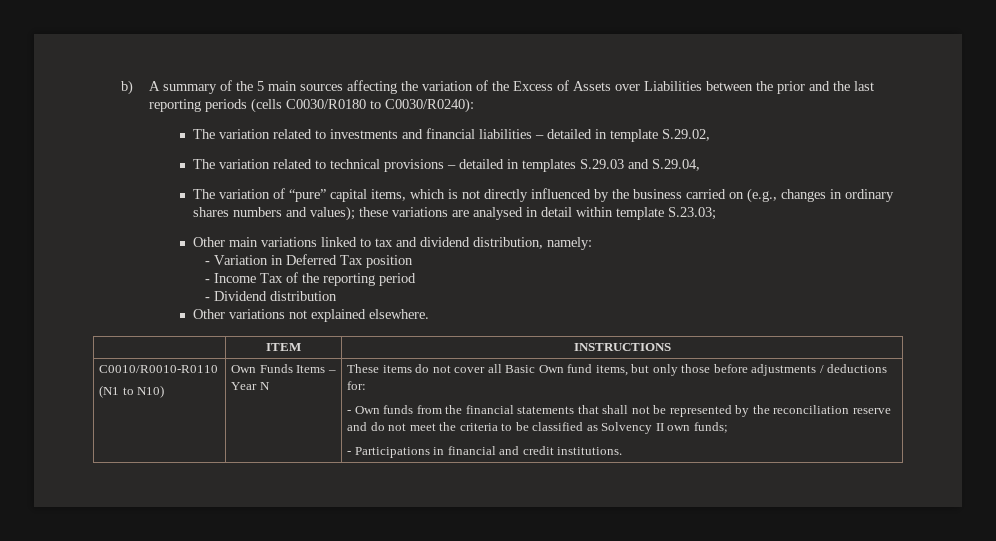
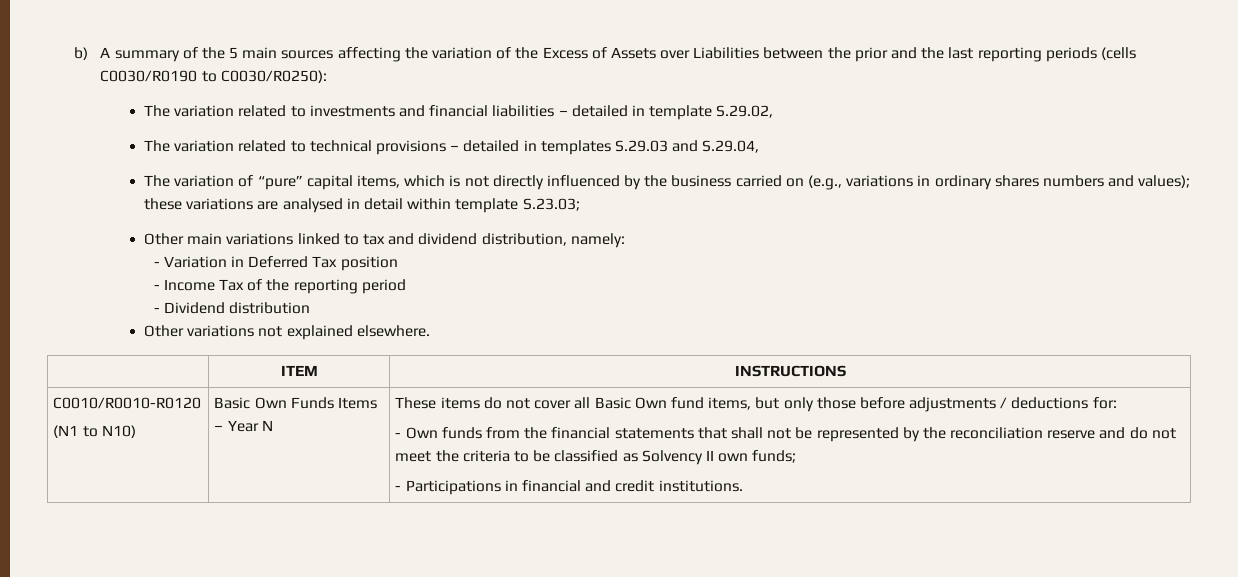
- b) A summary of the 5 main sources affecting the variation of the Excess of Assets over Liabilities between the prior and the last reporting periods (cells C0030/R0180 to C0030/R0240):
+ b) A summary of the 5 main sources affecting the variation of the Excess of Assets over Liabilities between the prior and the last reporting periods (cells C0030/R0190 to C0030/R0250):
- The variation of “pure” capital items, which is not directly influenced by the business carried on (e.g., changes in ordinary shares numbers and values); these variations are analysed in detail within template S.23.03;
+ The variation of “pure” capital items, which is not directly influenced by the business carried on (e.g., variations in ordinary shares numbers and values); these variations are analysed in detail within template S.23.03;
- C0010/R0010-R0110
+ C0010/R0010-R0120
- Own Funds Items – Year N
+ Basic Own Funds Items – Year N

